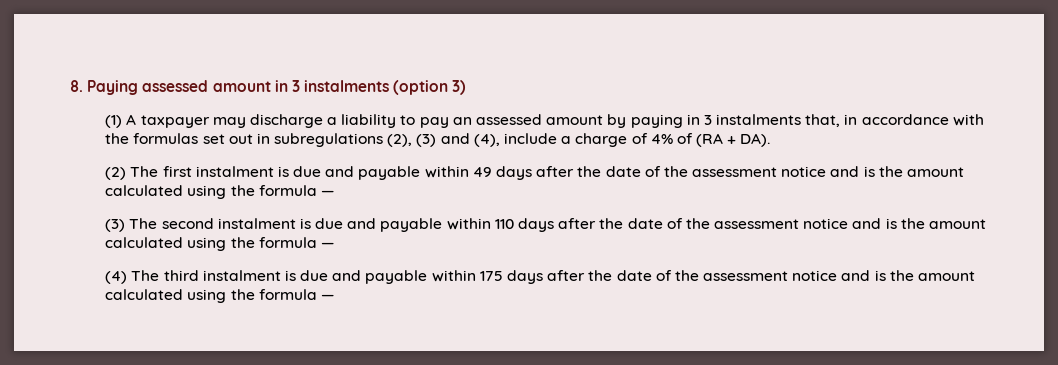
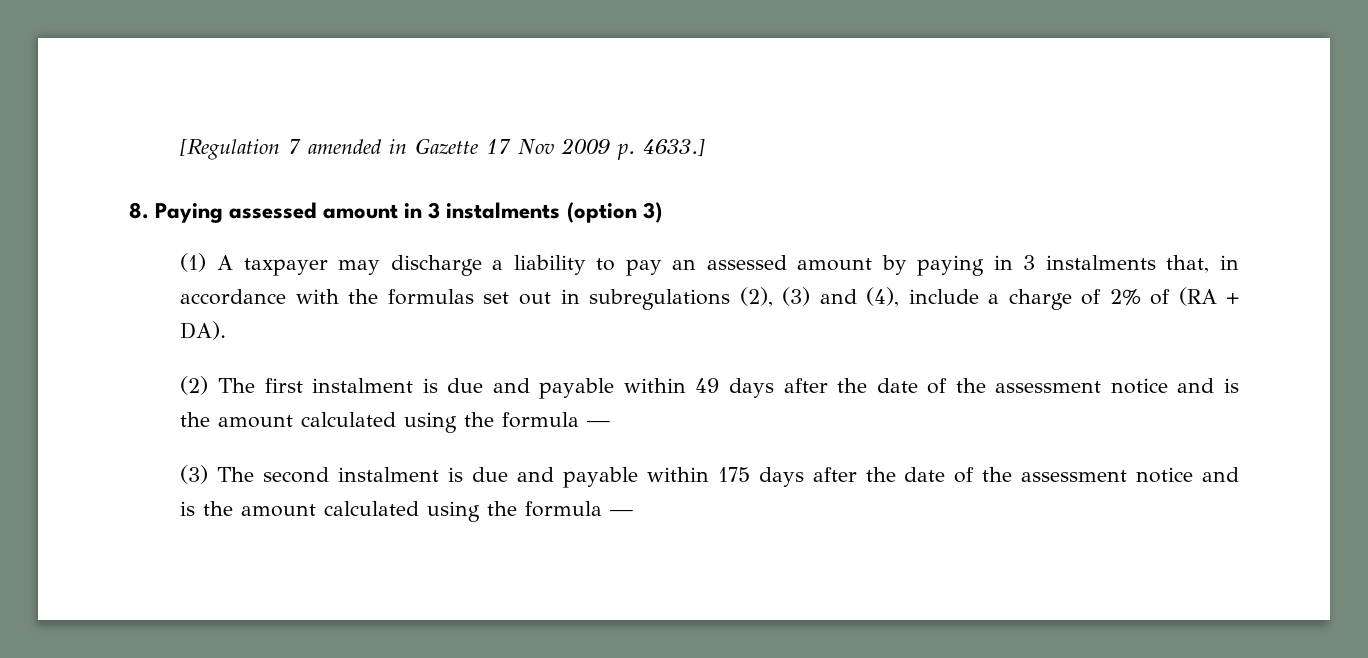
+ [Regulation 7 amended in Gazette 17 Nov 2009 p. 4633.]
- (1) A taxpayer may discharge a liability to pay an assessed amount by paying in 3 instalments that, in accordance with the formulas set out in subregulations (2), (3) and (4), include a charge of 4% of (RA + DA).
+ (1) A taxpayer may discharge a liability to pay an assessed amount by paying in 3 instalments that, in accordance with the formulas set out in subregulations (2), (3) and (4), include a charge of 2% of (RA + DA).
- (3) The second instalment is due and payable within 110 days after the date of the assessment notice and is the amount calculated using the formula —
- (4) The third instalment is due and payable within 175 days after the date of the assessment notice and is the amount calculated using the formula —
+ (3) The second instalment is due and payable within 175 days after the date of the assessment notice and is the amount calculated using the formula —

